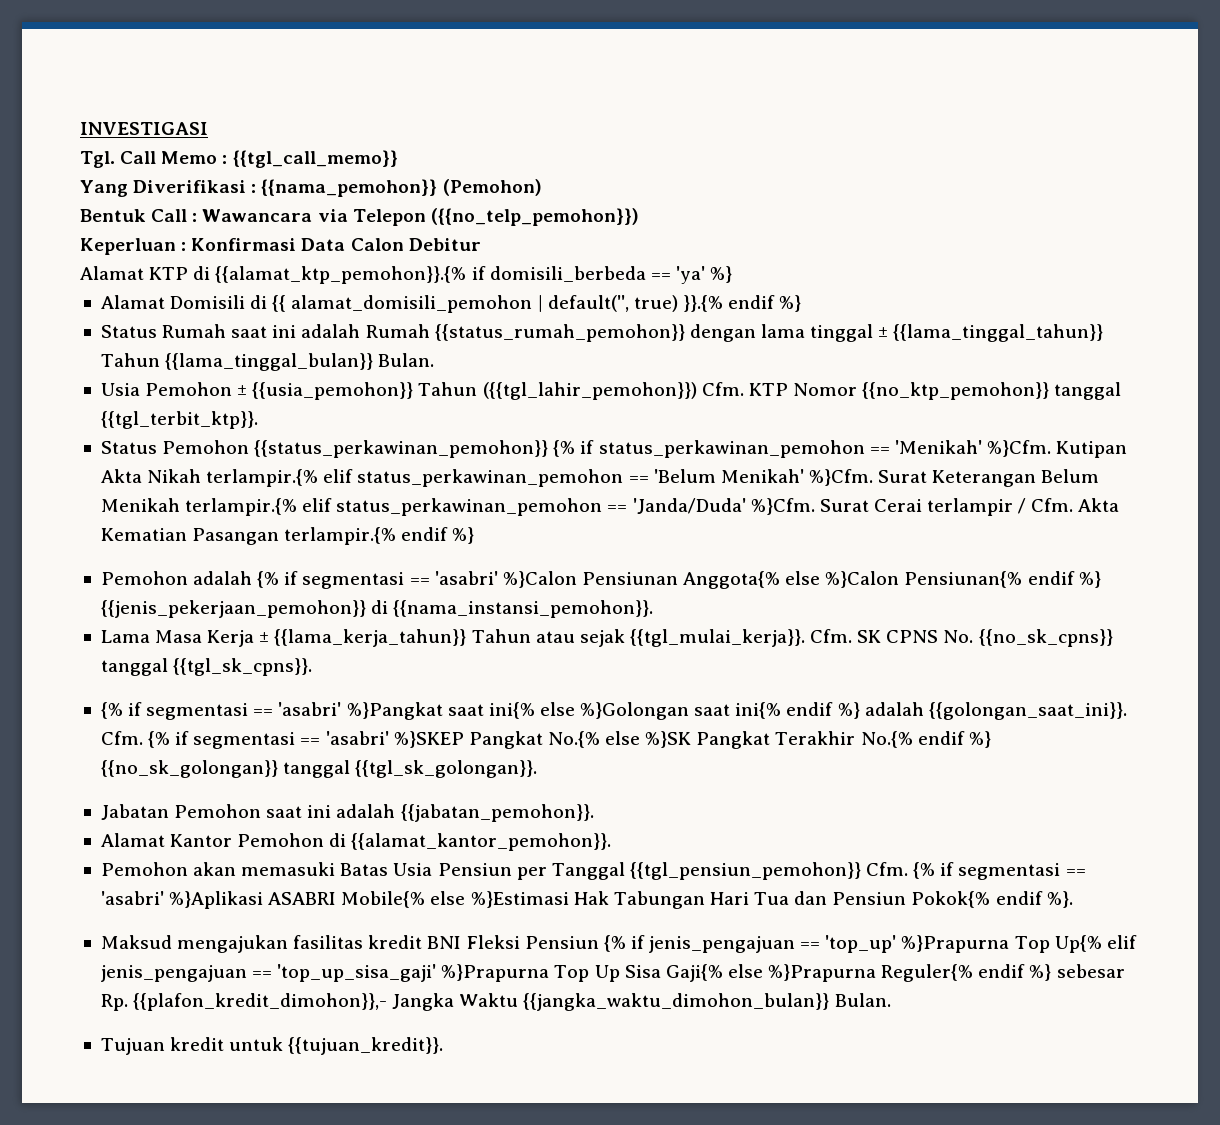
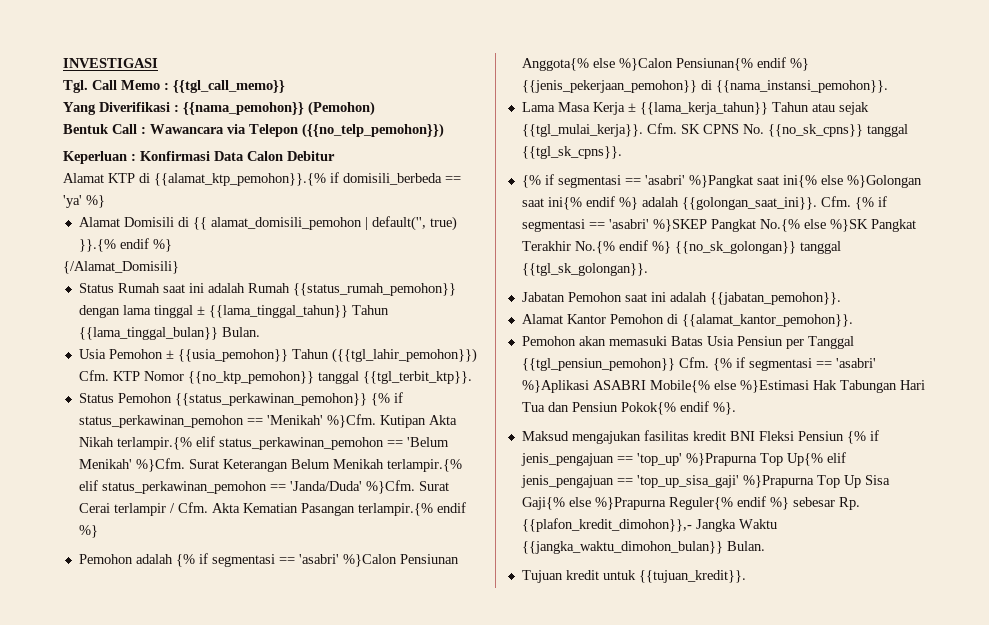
+ {/Alamat_Domisili}

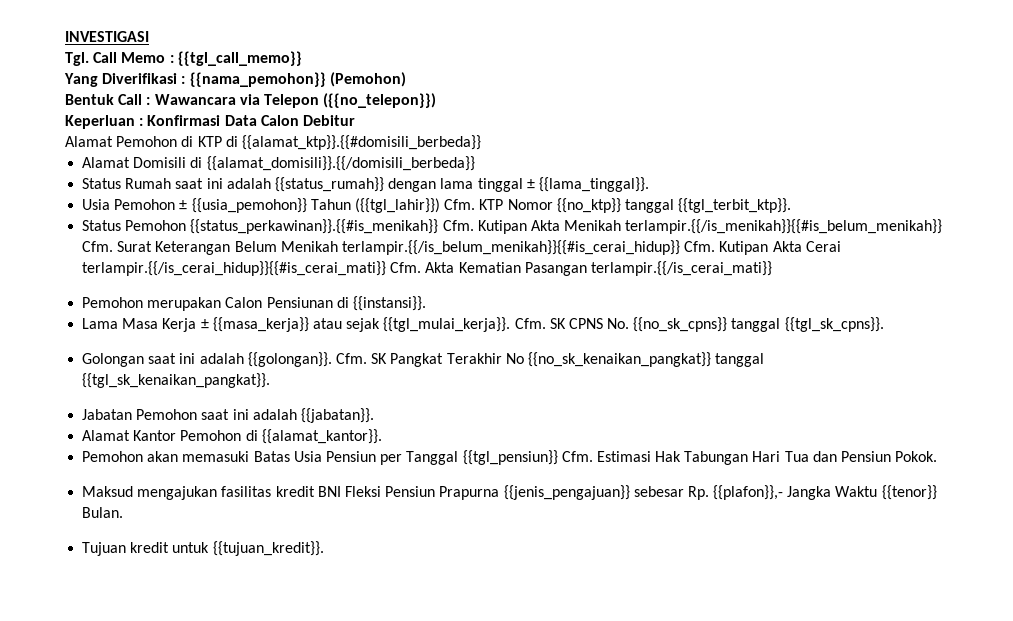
- Bentuk Call : Wawancara via Telepon ({{no_telp_pemohon}})
+ Bentuk Call : Wawancara via Telepon ({{no_telepon}})
- Alamat KTP di {{alamat_ktp_pemohon}}.{% if domisili_berbeda == 'ya' %}
- Alamat Domisili di {{ alamat_domisili_pemohon | default('', true) }}.{% endif %}
- {/Alamat_Domisili}
+ Alamat Pemohon di KTP di {{alamat_ktp}}.{{#domisili_berbeda}}
+ Alamat Domisili di {{alamat_domisili}}.{{/domisili_berbeda}}
- Status Rumah saat ini adalah Rumah {{status_rumah_pemohon}} dengan lama tinggal ± {{lama_tinggal_tahun}} Tahun {{lama_tinggal_bulan}} Bulan.
+ Status Rumah saat ini adalah {{status_rumah}} dengan lama tinggal ± {{lama_tinggal}}.
- Usia Pemohon ± {{usia_pemohon}} Tahun ({{tgl_lahir_pemohon}}) Cfm. KTP Nomor {{no_ktp_pemohon}} tanggal {{tgl_terbit_ktp}}.
+ Usia Pemohon ± {{usia_pemohon}} Tahun ({{tgl_lahir}}) Cfm. KTP Nomor {{no_ktp}} tanggal {{tgl_terbit_ktp}}.
- Status Pemohon {{status_perkawinan_pemohon}} {% if status_perkawinan_pemohon == 'Menikah' %}Cfm. Kutipan Akta Nikah terlampir.{% elif status_perkawinan_pemohon == 'Belum Menikah' %}Cfm. Surat Keterangan Belum Menikah terlampir.{% elif status_perkawinan_pemohon == 'Janda/Duda' %}Cfm. Surat Cerai terlampir / Cfm. Akta Kematian Pasangan terlampir.{% endif %}
- Pemohon adalah {% if segmentasi == 'asabri' %}Calon Pensiunan Anggota{% else %}Calon Pensiunan{% endif %} {{jenis_pekerjaan_pemohon}} di {{nama_instansi_pemohon}}.
+ Status Pemohon {{status_perkawinan}}.{{#is_menikah}} Cfm. Kutipan Akta Menikah terlampir.{{/is_menikah}}{{#is_belum_menikah}} Cfm. Surat Keterangan Belum Menikah terlampir.{{/is_belum_menikah}}{{#is_cerai_hidup}} Cfm. Kutipan Akta Cerai terlampir.{{/is_cerai_hidup}}{{#is_cerai_mati}} Cfm. Akta Kematian Pasangan terlampir.{{/is_cerai_mati}}
+ Pemohon merupakan Calon Pensiunan di {{instansi}}.
- Lama Masa Kerja ± {{lama_kerja_tahun}} Tahun atau sejak {{tgl_mulai_kerja}}.
+ Lama Masa Kerja ± {{masa_kerja}} atau sejak {{tgl_mulai_kerja}}.
- {% if segmentasi == 'asabri' %}Pangkat saat ini{% else %}Golongan saat ini{% endif %} adalah {{golongan_saat_ini}}. Cfm. {% if segmentasi == 'asabri' %}SKEP Pangkat No.{% else %}SK Pangkat Terakhir No.{% endif %} {{no_sk_golongan}} tanggal {{tgl_sk_golongan}}.
+ Golongan saat ini adalah {{golongan}}. Cfm. SK Pangkat Terakhir No {{no_sk_kenaikan_pangkat}} tanggal {{tgl_sk_kenaikan_pangkat}}.
- Jabatan Pemohon saat ini adalah {{jabatan_pemohon}}.
+ Jabatan Pemohon saat ini adalah {{jabatan}}.
- Alamat Kantor Pemohon di {{alamat_kantor_pemohon}}.
+ Alamat Kantor Pemohon di {{alamat_kantor}}.
- Pemohon akan memasuki Batas Usia Pensiun per Tanggal {{tgl_pensiun_pemohon}} Cfm. {% if segmentasi == 'asabri' %}Aplikasi ASABRI Mobile{% else %}Estimasi Hak Tabungan Hari Tua dan Pensiun Pokok{% endif %}.
+ Pemohon akan memasuki Batas Usia Pensiun per Tanggal {{tgl_pensiun}} Cfm. Estimasi Hak Tabungan Hari Tua dan Pensiun Pokok.
- Maksud mengajukan fasilitas kredit BNI Fleksi Pensiun {% if jenis_pengajuan == 'top_up' %}Prapurna Top Up{% elif jenis_pengajuan == 'top_up_sisa_gaji' %}Prapurna Top Up Sisa Gaji{% else %}Prapurna Reguler{% endif %} sebesar Rp. {{plafon_kredit_dimohon}},- Jangka Waktu {{jangka_waktu_dimohon_bulan}} Bulan.
+ Maksud mengajukan fasilitas kredit BNI Fleksi Pensiun Prapurna {{jenis_pengajuan}} sebesar Rp. {{plafon}},- Jangka Waktu {{tenor}} Bulan.

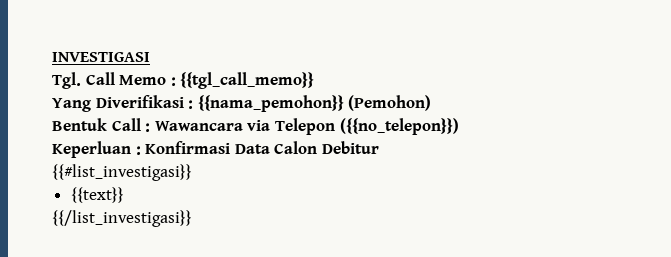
- Alamat Pemohon di KTP di {{alamat_ktp}}.{{#domisili_berbeda}}
- Alamat Domisili di {{alamat_domisili}}.{{/domisili_berbeda}}
- Status Rumah saat ini adalah {{status_rumah}} dengan lama tinggal ± {{lama_tinggal}}.
- Usia Pemohon ± {{usia_pemohon}} Tahun ({{tgl_lahir}}) Cfm. KTP Nomor {{no_ktp}} tanggal {{tgl_terbit_ktp}}.
- Status Pemohon {{status_perkawinan}}.{{#is_menikah}} Cfm. Kutipan Akta Menikah terlampir.{{/is_menikah}}{{#is_belum_menikah}} Cfm. Surat Keterangan Belum Menikah terlampir.{{/is_belum_menikah}}{{#is_cerai_hidup}} Cfm. Kutipan Akta Cerai terlampir.{{/is_cerai_hidup}}{{#is_cerai_mati}} Cfm. Akta Kematian Pasangan terlampir.{{/is_cerai_mati}}
- Pemohon merupakan Calon Pensiunan di {{instansi}}.
- Lama Masa Kerja ± {{masa_kerja}} atau sejak {{tgl_mulai_kerja}}. Cfm. SK CPNS No. {{no_sk_cpns}} tanggal {{tgl_sk_cpns}}.
- Golongan saat ini adalah {{golongan}}. Cfm. SK Pangkat Terakhir No {{no_sk_kenaikan_pangkat}} tanggal {{tgl_sk_kenaikan_pangkat}}.
- Jabatan Pemohon saat ini adalah {{jabatan}}.
- Alamat Kantor Pemohon di {{alamat_kantor}}.
- Pemohon akan memasuki Batas Usia Pensiun per Tanggal {{tgl_pensiun}} Cfm. Estimasi Hak Tabungan Hari Tua dan Pensiun Pokok.
- Maksud mengajukan fasilitas kredit BNI Fleksi Pensiun Prapurna {{jenis_pengajuan}} sebesar Rp. {{plafon}},- Jangka Waktu {{tenor}} Bulan.
- Tujuan kredit untuk {{tujuan_kredit}}.
+ {{#list_investigasi}}
+ {{text}}
+ {{/list_investigasi}}

